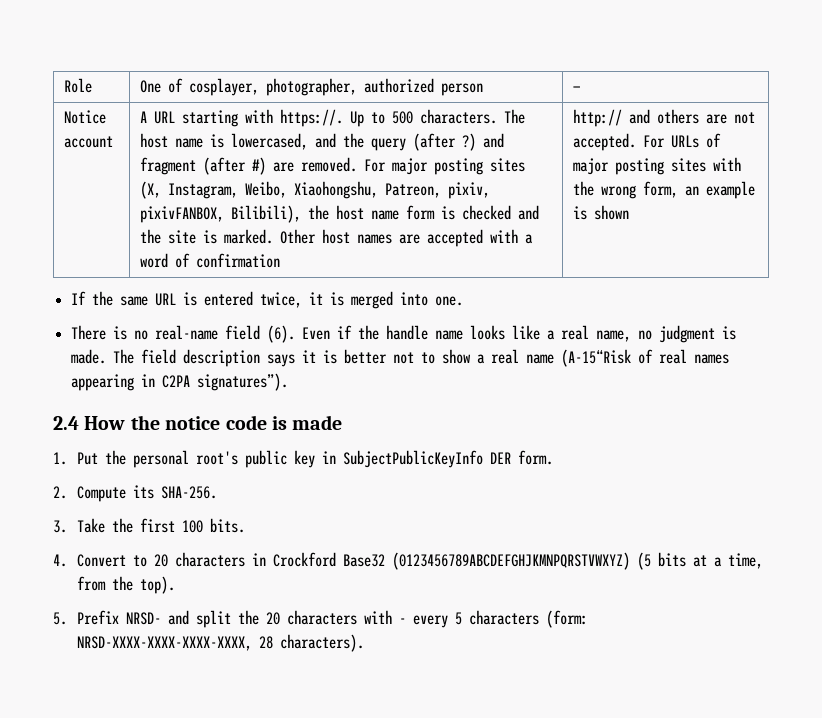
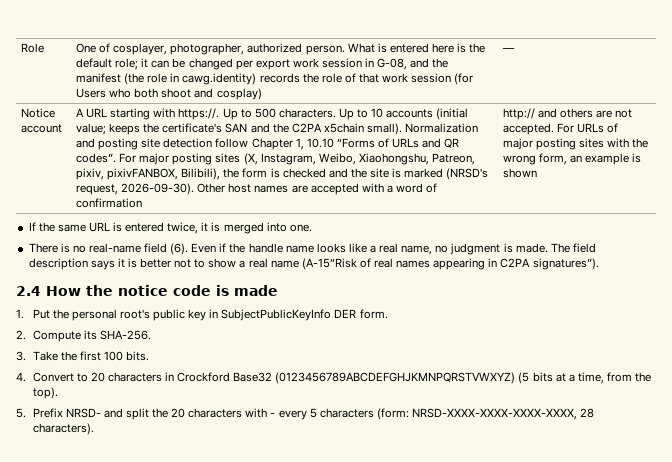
- One of cosplayer, photographer, authorized person
+ One of cosplayer, photographer, authorized person. What is entered here is the default role; it can be changed per export work session in G-08, and the manifest (the role in cawg.identity) records the role of that work session (for Users who both shoot and cosplay)
- The host name is lowercased, and the query (after ?) and fragment (after #) are removed.
+ Up to 10 accounts (initial value; keeps the certificate's SAN and the C2PA x5chain small). Normalization and posting site detection follow Chapter 1, 10.10 “Forms of URLs and QR codes”.
- For major posting sites (X, Instagram, Weibo, Xiaohongshu, Patreon, pixiv, pixivFANBOX, Bilibili), the host name form is checked and the site is marked.
+ For major posting sites (X, Instagram, Weibo, Xiaohongshu, Patreon, pixiv, pixivFANBOX, Bilibili), the form is checked and the site is marked (NRSD's request, 2026-09-30).

